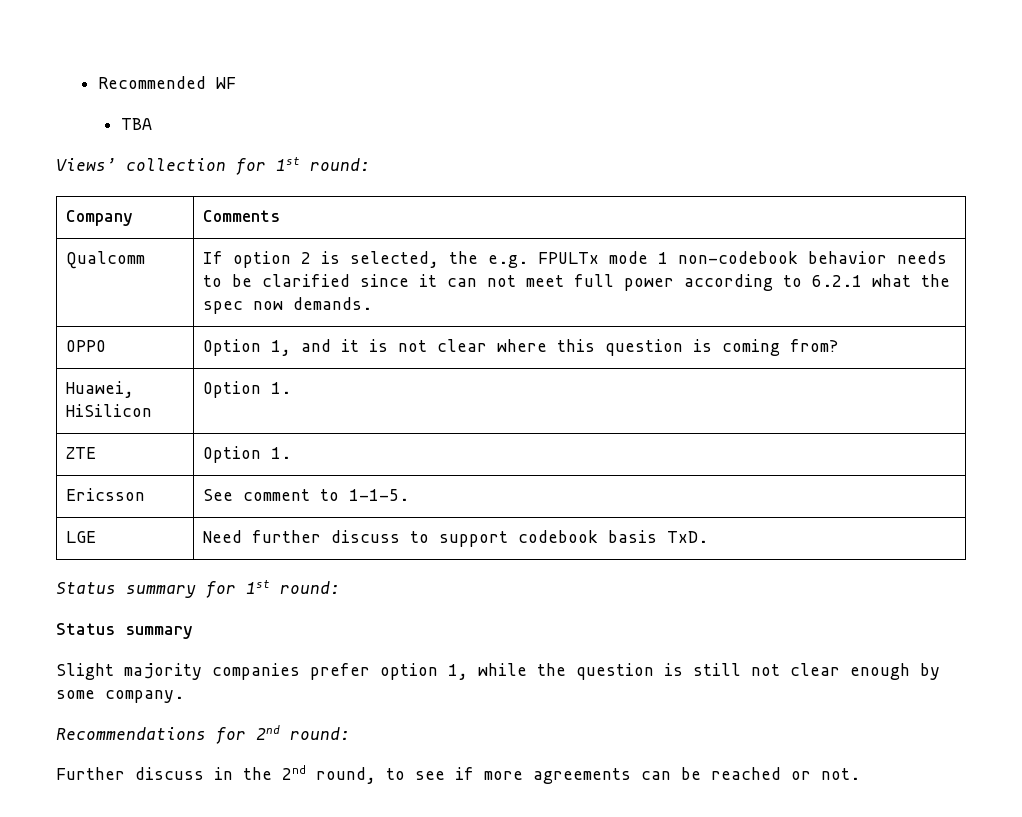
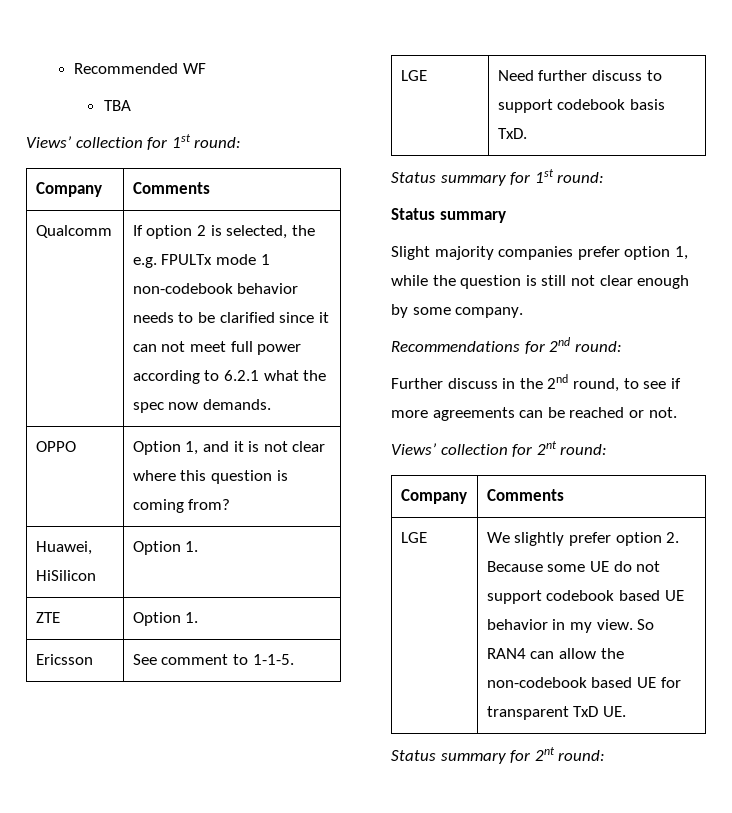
+ Views’ collection for 2nt round:
+ Company | Comments
+ LGE | We slightly prefer option 2. Because some UE do not support codebook based UE behavior in my view. So RAN4 can allow the non-codebook based UE for transparent TxD UE.
+ Status summary for 2nt round:

